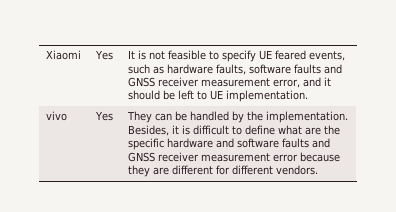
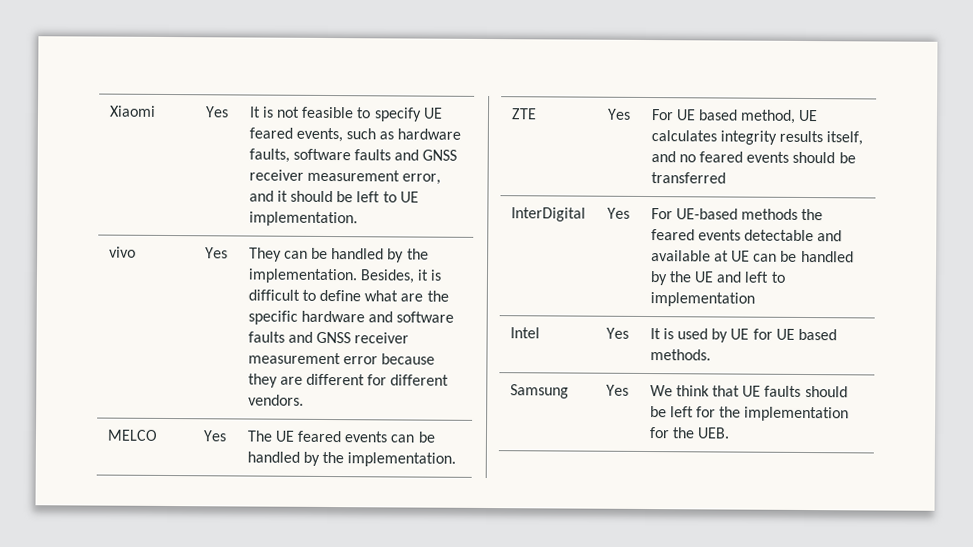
+ MELCO | Yes | The UE feared events can be handled by the implementation.
+ ZTE | Yes | For UE based method, UE calculates integrity results itself, and no feared events should be transferred
+ InterDigital | Yes | For UE-based methods the feared events detectable and available at UE can be handled by the UE and left to implementation
+ Intel | Yes | It is used by UE for UE based methods.
+ Samsung | Yes | We think that UE faults should be left for the implementation for the UEB.

